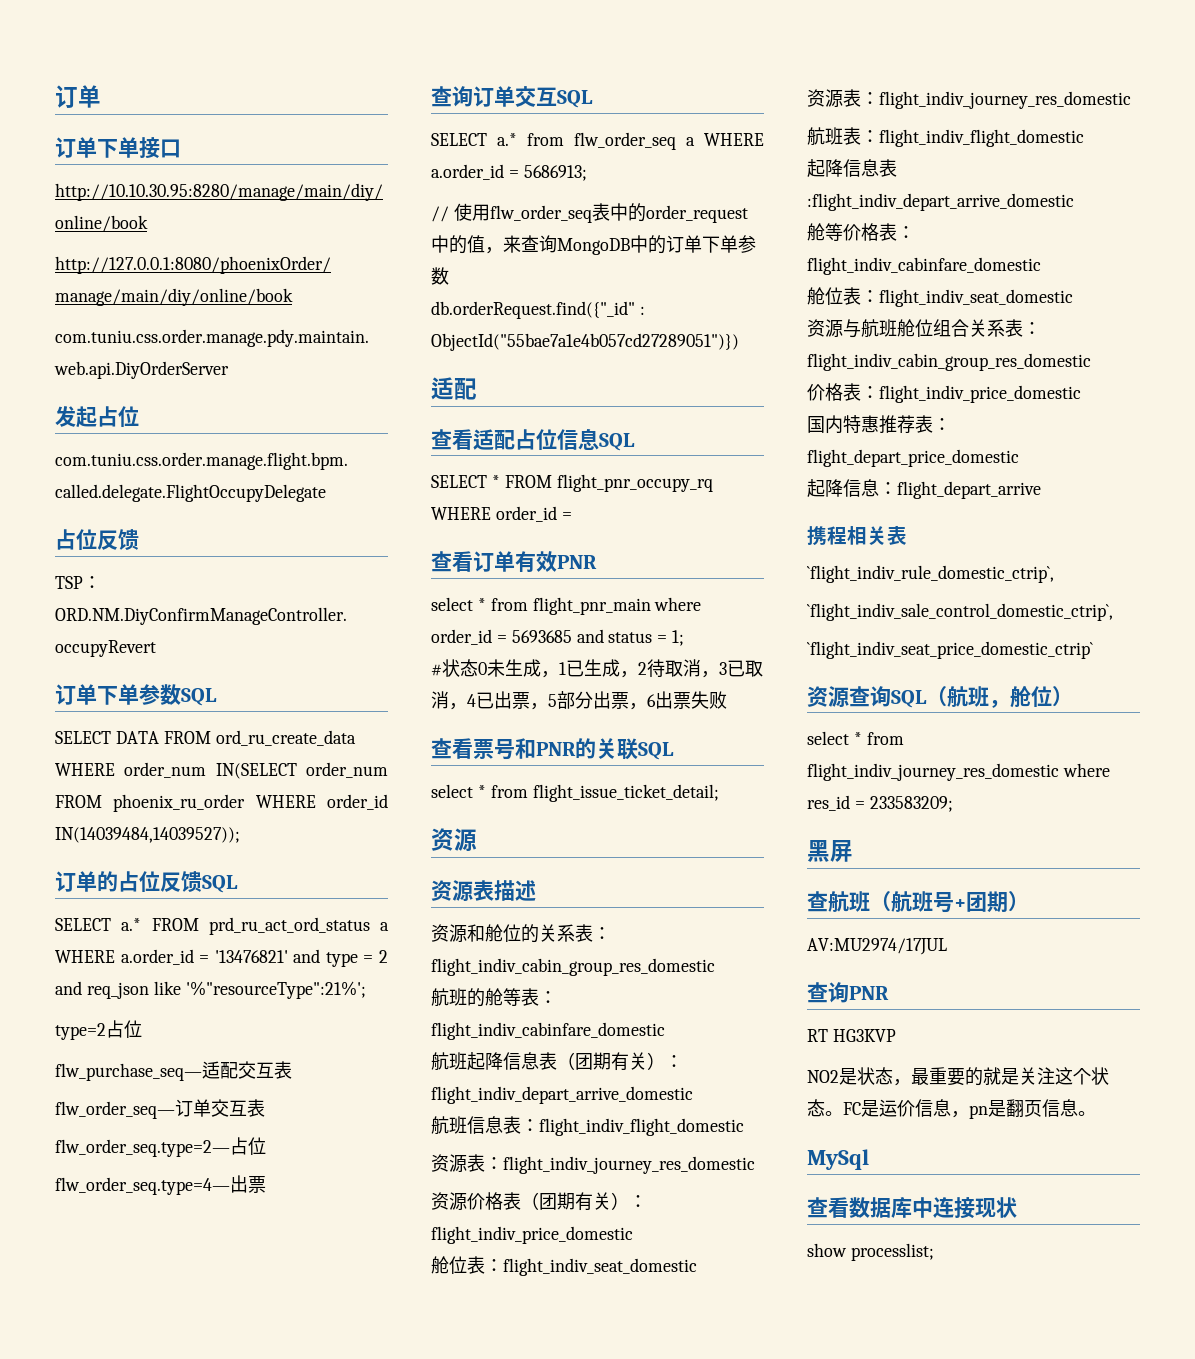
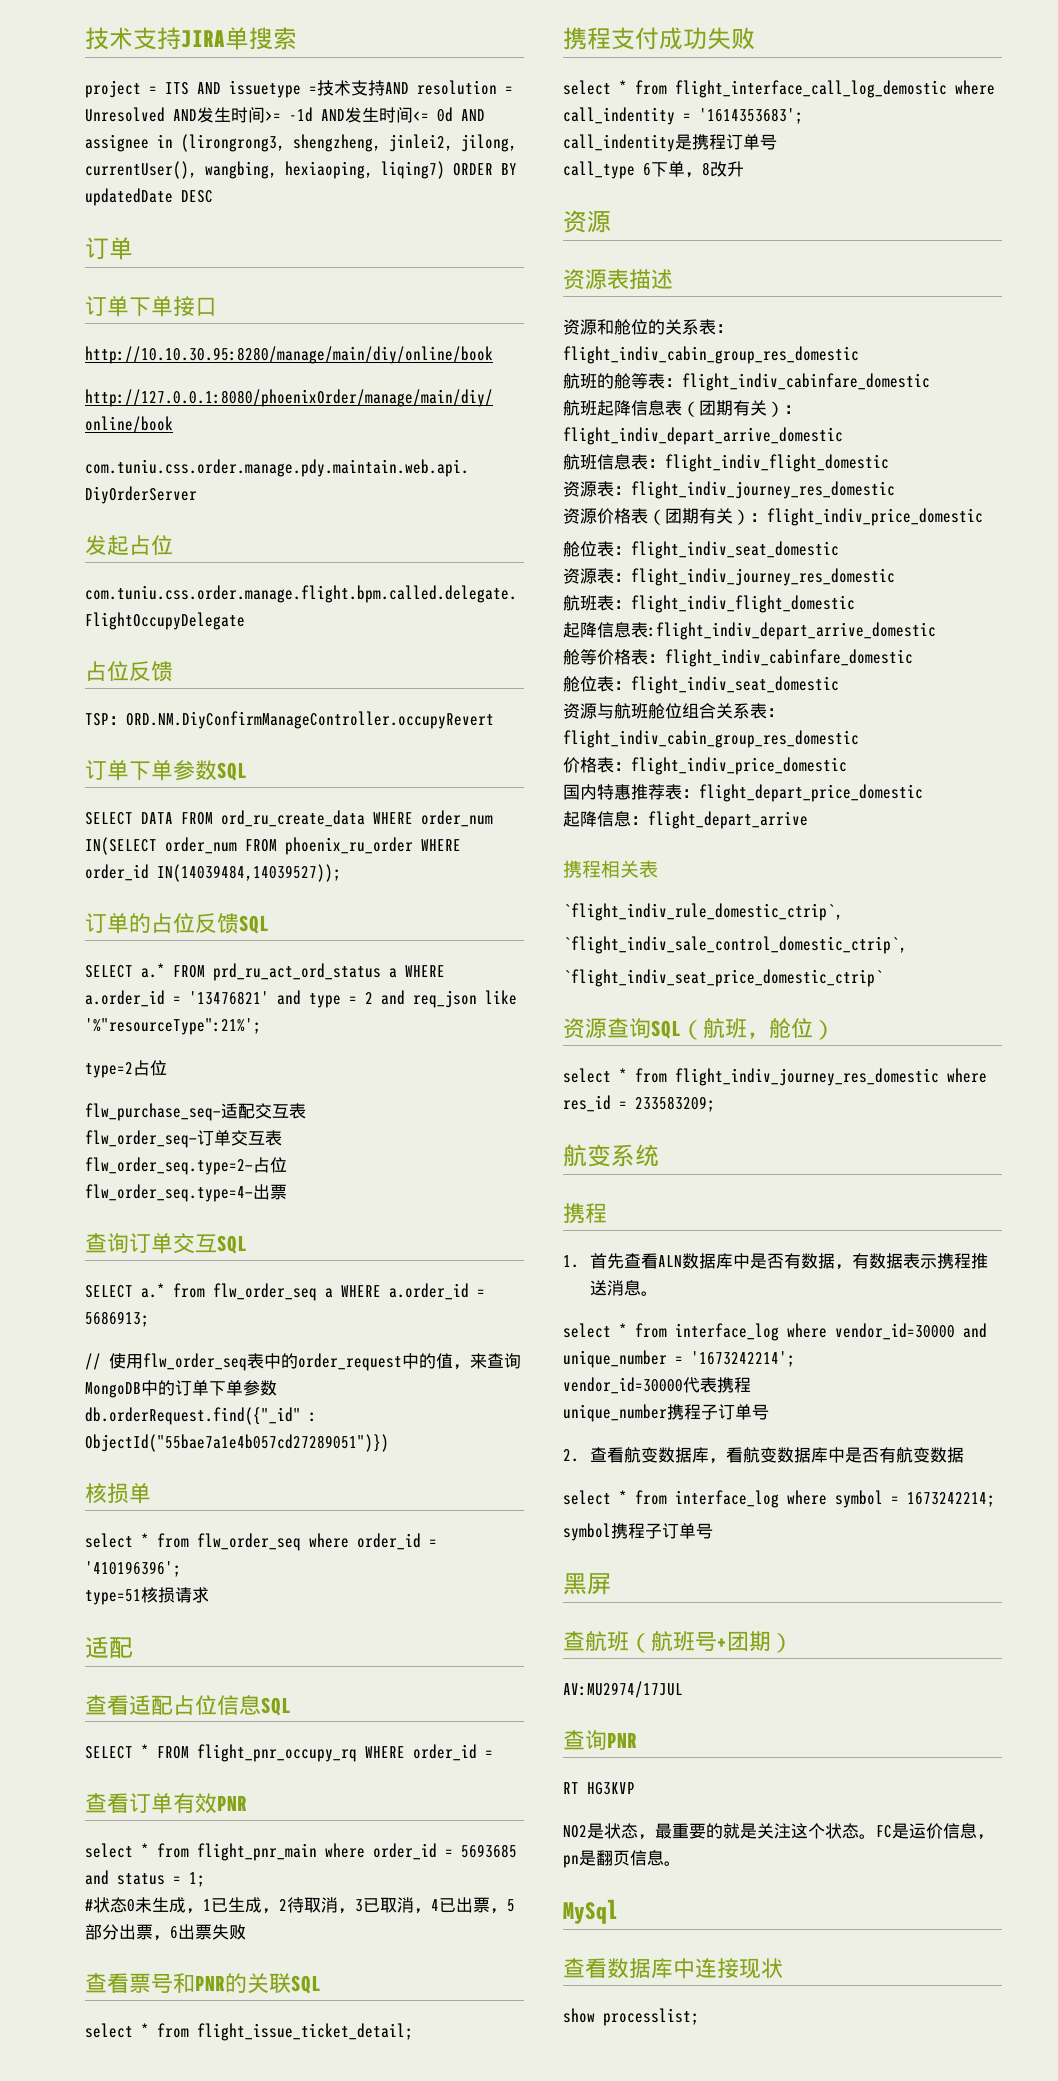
+ 技术支持JIRA单搜索
+ project = ITS AND issuetype =技术支持AND resolution = Unresolved AND发生时间>= -1d AND发生时间<= 0d AND assignee in (lirongrong3, shengzheng, jinlei2, jilong, currentUser(), wangbing, hexiaoping, liqing7) ORDER BY updatedDate DESC
+ 核损单
+ select * from flw_order_seq where order_id = '410196396';
+ type=51核损请求
+ 携程支付成功失败
+ select * from flight_interface_call_log_demostic where call_indentity = '1614353683';
+ call_indentity是携程订单号
+ call_type 6下单，8改升
+ 航变系统
+ 携程
+ 1.首先查看ALN数据库中是否有数据，有数据表示携程推送消息。
+ select * from interface_log where vendor_id=30000 and unique_number = '1673242214';
+ vendor_id=30000代表携程
+ unique_number携程子订单号
+ 2.查看航变数据库，看航变数据库中是否有航变数据
+ select * from interface_log where symbol = 1673242214;
+ symbol携程子订单号

